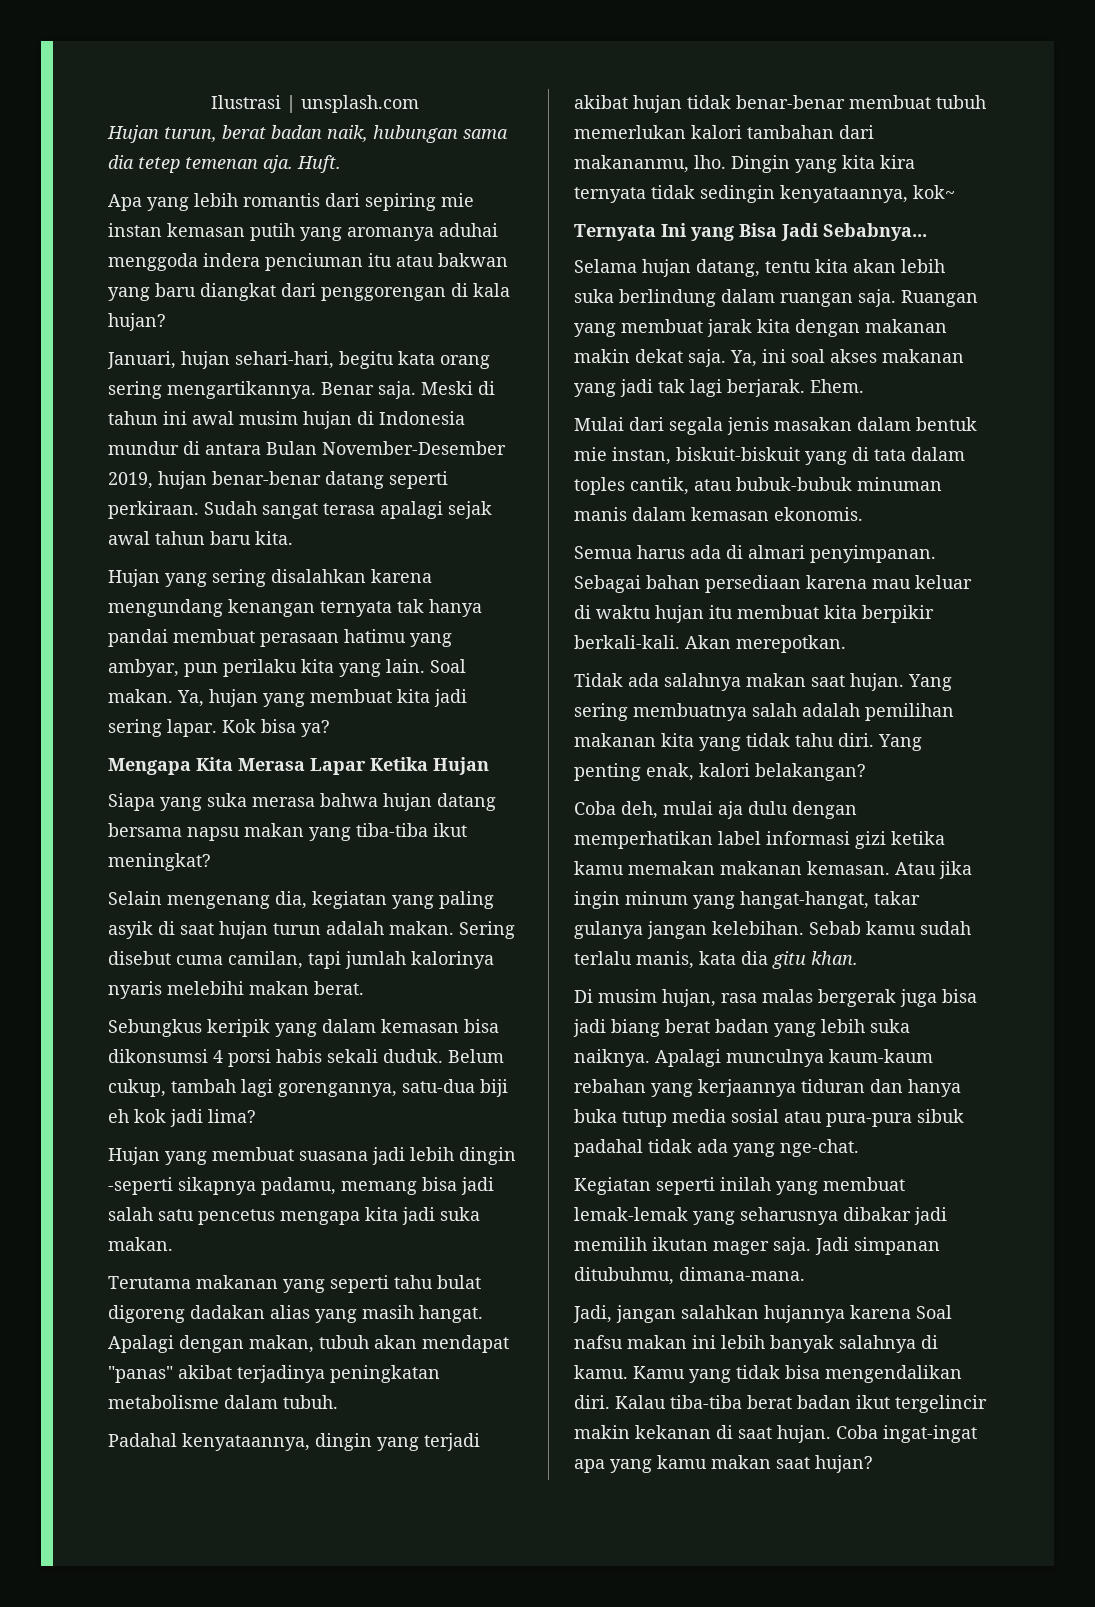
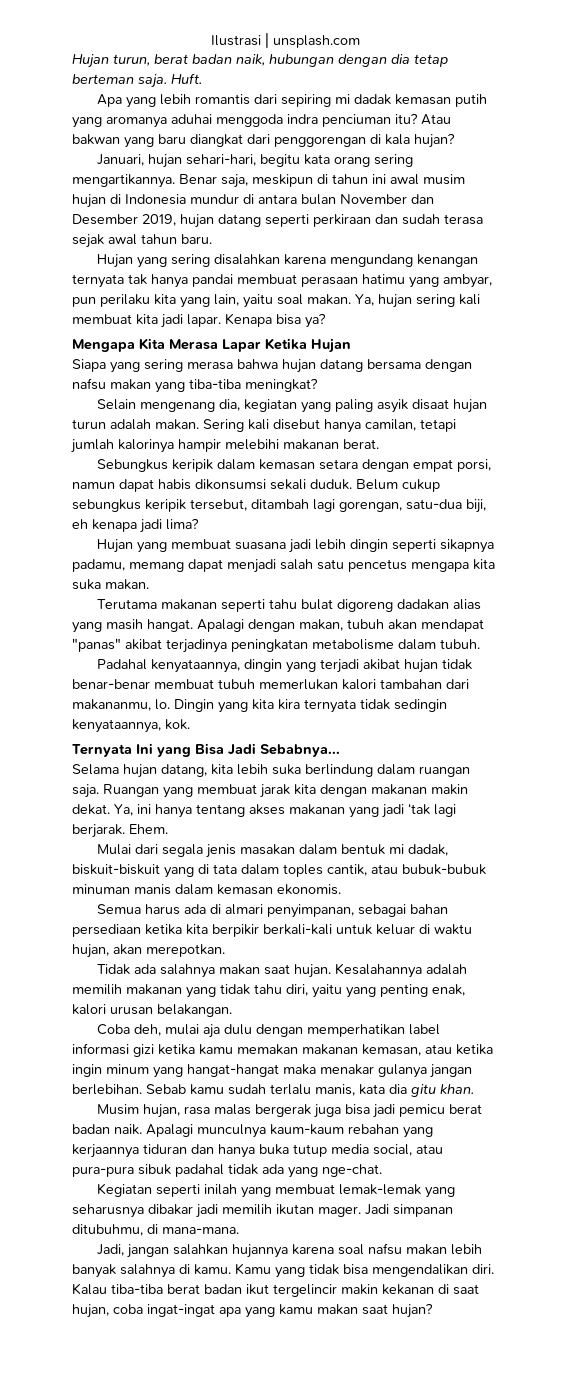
- Hujan turun, berat badan naik, hubungan sama dia tetep temenan aja.
+ Hujan turun, berat badan naik, hubungan dengan dia tetap berteman saja.
- Apa yang lebih romantis dari sepiring mie instan kemasan putih yang aromanya aduhai menggoda indera penciuman itu atau bakwan yang baru diangkat dari penggorengan di kala hujan?
+ Apa yang lebih romantis dari sepiring mi dadak kemasan putih yang aromanya aduhai menggoda indra penciuman itu? Atau bakwan yang baru diangkat dari penggorengan di kala hujan?
- Benar saja. Meski di tahun ini awal musim hujan di Indonesia mundur di antara Bulan November-Desember 2019, hujan benar-benar datang seperti perkiraan. Sudah sangat terasa apalagi sejak awal tahun baru kita.
+ Benar saja, meskipun di tahun ini awal musim hujan di Indonesia mundur di antara bulan November dan Desember 2019, hujan datang seperti perkiraan dan sudah terasa sejak awal tahun baru.
- Hujan yang sering disalahkan karena mengundang kenangan ternyata tak hanya pandai membuat perasaan hatimu yang ambyar, pun perilaku kita yang lain. Soal makan.
+ Hujan yang sering disalahkan karena mengundang kenangan ternyata tak hanya pandai membuat perasaan hatimu yang ambyar, pun perilaku kita yang lain, yaitu soal makan.
- Ya, hujan yang membuat kita jadi sering lapar. Kok bisa ya?
+ Ya, hujan sering kali membuat kita jadi lapar. Kenapa bisa ya?
- Siapa yang suka merasa bahwa hujan datang bersama napsu makan yang tiba-tiba ikut meningkat?
+ Siapa yang sering merasa bahwa hujan datang bersama dengan nafsu makan yang tiba-tiba meningkat?
- Selain mengenang dia, kegiatan yang paling asyik di saat hujan turun adalah makan.
+ Selain mengenang dia, kegiatan yang paling asyik disaat hujan turun adalah makan.
- Sering disebut cuma camilan, tapi jumlah kalorinya nyaris melebihi makan berat.
+ Sering kali disebut hanya camilan, tetapi jumlah kalorinya hampir melebihi makanan berat.
- Sebungkus keripik yang dalam kemasan bisa dikonsumsi 4 porsi habis sekali duduk. Belum cukup, tambah lagi gorengannya, satu-dua biji eh kok jadi lima?
+ Sebungkus keripik dalam kemasan setara dengan empat porsi, namun dapat habis dikonsumsi sekali duduk. Belum cukup sebungkus keripik tersebut, ditambah lagi gorengan, satu-dua biji, eh kenapa jadi lima?
- Hujan yang membuat suasana jadi lebih dingin -seperti sikapnya padamu, memang bisa jadi salah satu pencetus mengapa kita jadi suka makan.
+ Hujan yang membuat suasana jadi lebih dingin seperti sikapnya padamu, memang dapat menjadi salah satu pencetus mengapa kita suka makan.
- Terutama makanan yang seperti tahu bulat digoreng dadakan alias yang masih hangat.
+ Terutama makanan seperti tahu bulat digoreng dadakan alias yang masih hangat.
- Padahal kenyataannya, dingin yang terjadi akibat hujan tidak benar-benar membuat tubuh memerlukan kalori tambahan dari makananmu, lho.
+ Padahal kenyataannya, dingin yang terjadi akibat hujan tidak benar-benar membuat tubuh memerlukan kalori tambahan dari makananmu, lo.
- Dingin yang kita kira ternyata tidak sedingin kenyataannya, kok~
+ Dingin yang kita kira ternyata tidak sedingin kenyataannya, kok.
- Selama hujan datang, tentu kita akan lebih suka berlindung dalam ruangan saja.
+ Selama hujan datang, kita lebih suka berlindung dalam ruangan saja.
- Ruangan yang membuat jarak kita dengan makanan makin dekat saja. Ya, ini soal akses makanan yang jadi tak lagi berjarak.
+ Ruangan yang membuat jarak kita dengan makanan makin dekat. Ya, ini hanya tentang akses makanan yang jadi ‘tak lagi berjarak.
- Mulai dari segala jenis masakan dalam bentuk mie instan, biskuit-biskuit yang di tata dalam toples cantik, atau bubuk-bubuk minuman manis dalam kemasan ekonomis.
+ Mulai dari segala jenis masakan dalam bentuk mi dadak, biskuit-biskuit yang di tata dalam toples cantik, atau bubuk-bubuk minuman manis dalam kemasan ekonomis.
- Semua harus ada di almari penyimpanan. Sebagai bahan persediaan karena mau keluar di waktu hujan itu membuat kita berpikir berkali-kali. Akan merepotkan.
+ Semua harus ada di almari penyimpanan, sebagai bahan persediaan ketika kita berpikir berkali-kali untuk keluar di waktu hujan, akan merepotkan.
- Yang sering membuatnya salah adalah pemilihan makanan kita yang tidak tahu diri. Yang penting enak, kalori belakangan?
+ Kesalahannya adalah memilih makanan yang tidak tahu diri, yaitu yang penting enak, kalori urusan belakangan.
- Coba deh, mulai aja dulu dengan memperhatikan label informasi gizi ketika kamu memakan makanan kemasan. Atau jika ingin minum yang hangat-hangat, takar gulanya jangan kelebihan.
+ Coba deh, mulai aja dulu dengan memperhatikan label informasi gizi ketika kamu memakan makanan kemasan, atau ketika ingin minum yang hangat-hangat maka menakar gulanya jangan berlebihan.
- Di musim hujan, rasa malas bergerak juga bisa jadi biang berat badan yang lebih suka naiknya.
+ Musim hujan, rasa malas bergerak juga bisa jadi pemicu berat badan naik.
- Apalagi munculnya kaum-kaum rebahan yang kerjaannya tiduran dan hanya buka tutup media sosial atau pura-pura sibuk padahal tidak ada yang nge-chat.
+ Apalagi munculnya kaum-kaum rebahan yang kerjaannya tiduran dan hanya buka tutup media social, atau pura-pura sibuk padahal tidak ada yang nge-chat.
- Kegiatan seperti inilah yang membuat lemak-lemak yang seharusnya dibakar jadi memilih ikutan mager saja.
+ Kegiatan seperti inilah yang membuat lemak-lemak yang seharusnya dibakar jadi memilih ikutan mager.
- Jadi simpanan ditubuhmu, dimana-mana.
+ Jadi simpanan ditubuhmu, di mana-mana.
- Jadi, jangan salahkan hujannya karena Soal nafsu makan ini lebih banyak salahnya di kamu.
+ Jadi, jangan salahkan hujannya karena soal nafsu makan lebih banyak salahnya di kamu.
- Kalau tiba-tiba berat badan ikut tergelincir makin kekanan di saat hujan. Coba ingat-ingat apa yang kamu makan saat hujan?
+ Kalau tiba-tiba berat badan ikut tergelincir makin kekanan di saat hujan, coba ingat-ingat apa yang kamu makan saat hujan?

